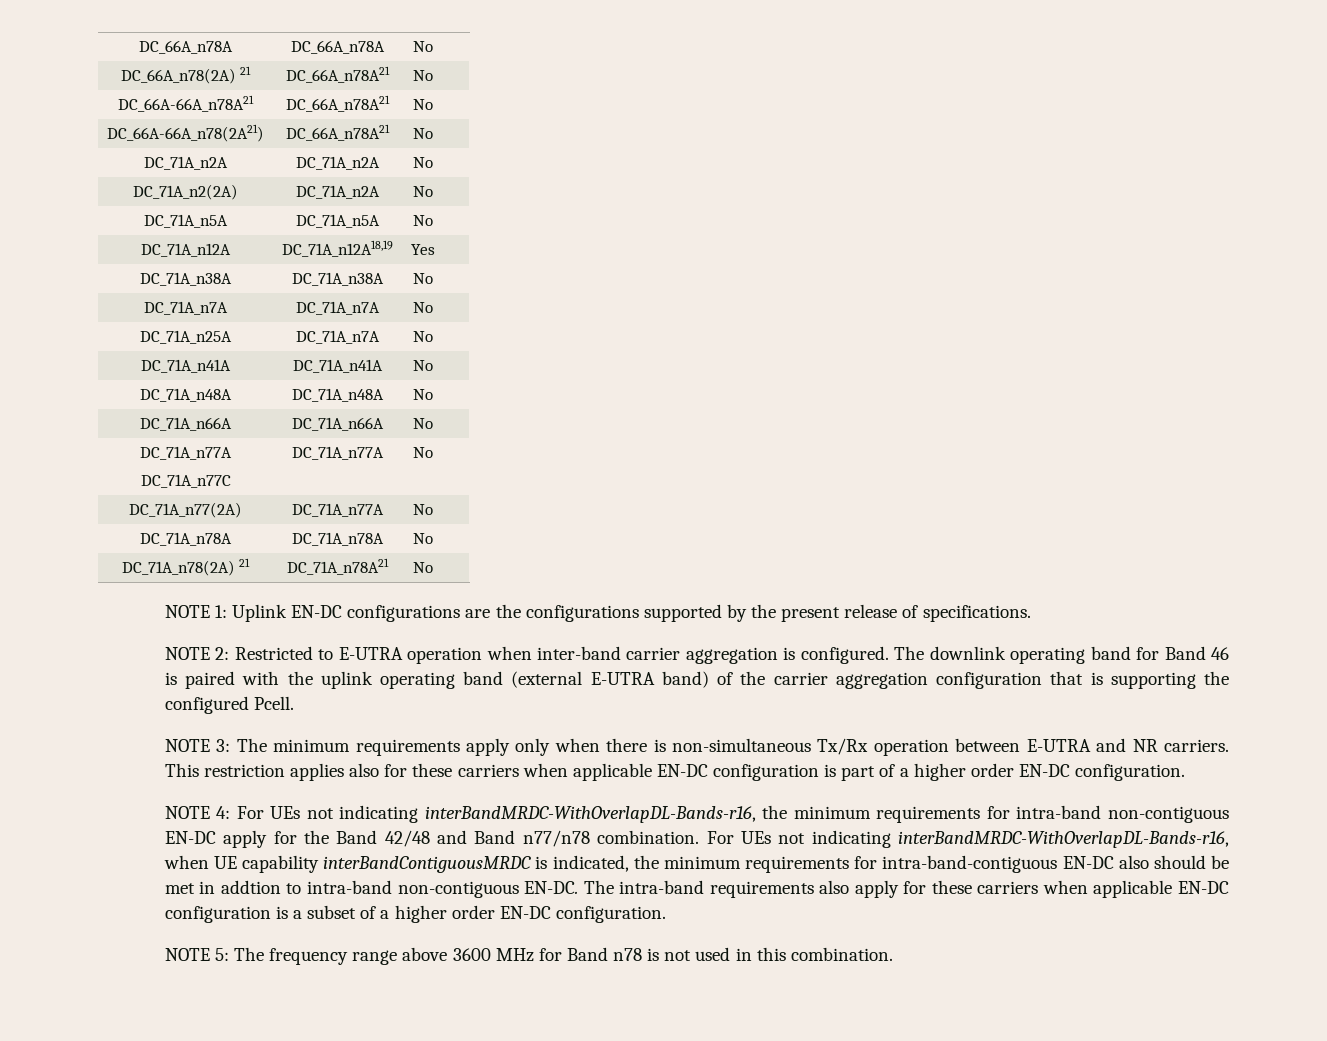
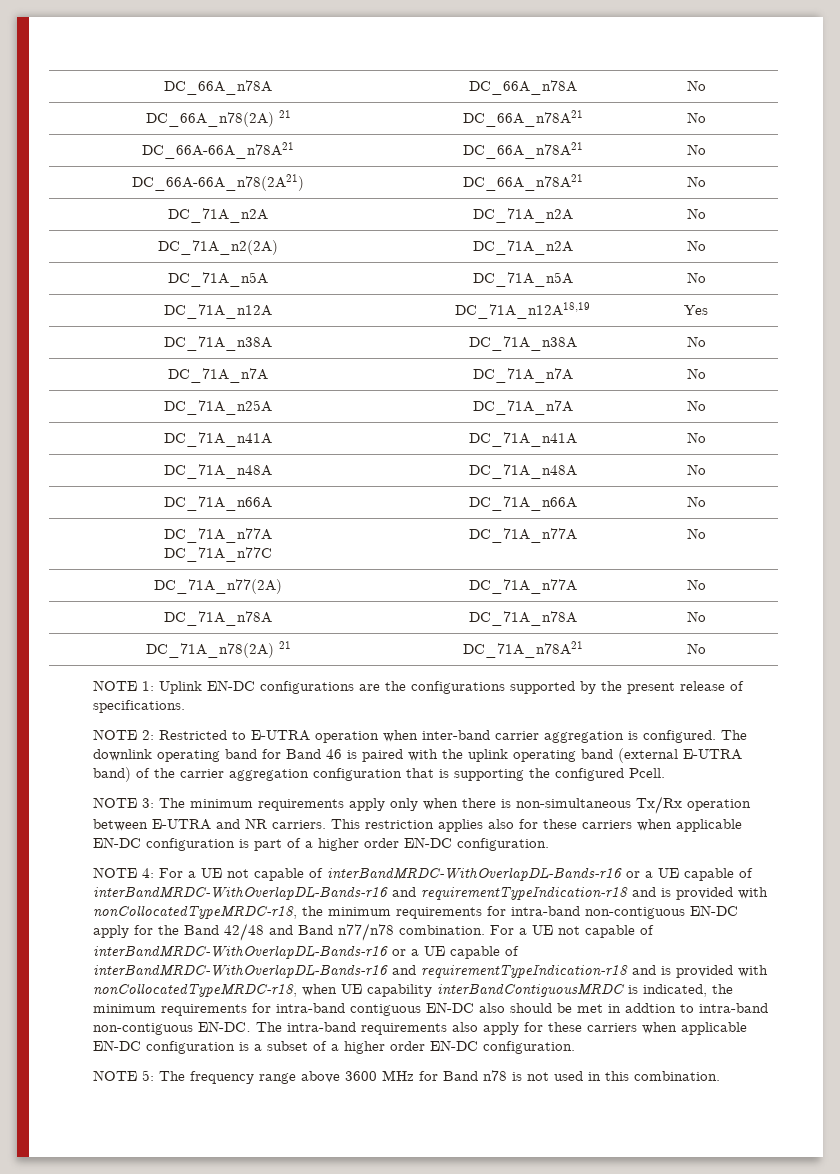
- NOTE 4: For UEs not indicating interBandMRDC-WithOverlapDL-Bands-r16, the minimum requirements for intra-band non-contiguous EN-DC apply for the Band 42/48 and Band n77/n78 combination.
+ NOTE 4: For a UE not capable of interBandMRDC-WithOverlapDL-Bands-r16 or a UE capable of interBandMRDC-WithOverlapDL-Bands-r16 and requirementTypeIndication-r18 and is provided with nonCollocatedTypeMRDC-r18, the minimum requirements for intra-band non-contiguous EN-DC apply for the Band 42/48 and Band n77/n78 combination.
- For UEs not indicating interBandMRDC-WithOverlapDL-Bands-r16, when UE capability interBandContiguousMRDC is indicated, the minimum requirements for intra-band-contiguous EN-DC also should be met in addtion to intra-band non-contiguous EN-DC.
+ For a UE not capable of interBandMRDC-WithOverlapDL-Bands-r16 or a UE capable of interBandMRDC-WithOverlapDL-Bands-r16 and requirementTypeIndication-r18 and is provided with nonCollocatedTypeMRDC-r18, when UE capability interBandContiguousMRDC is indicated, the minimum requirements for intra-band contiguous EN-DC also should be met in addtion to intra-band non-contiguous EN-DC.

